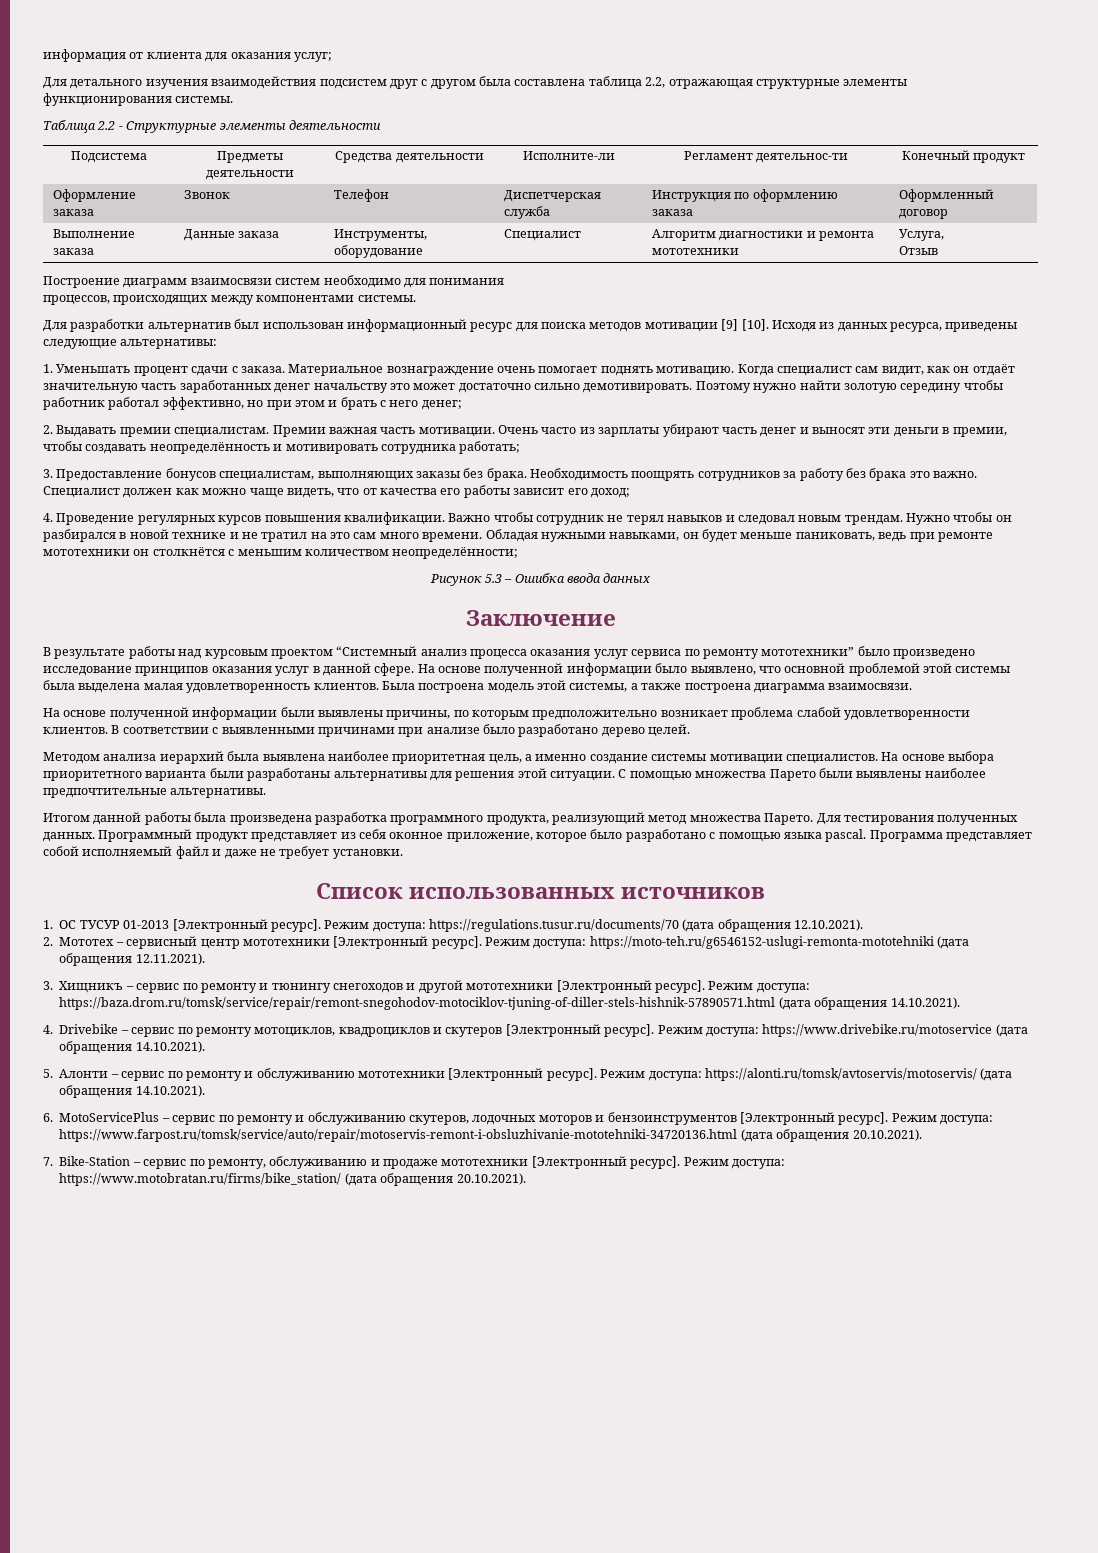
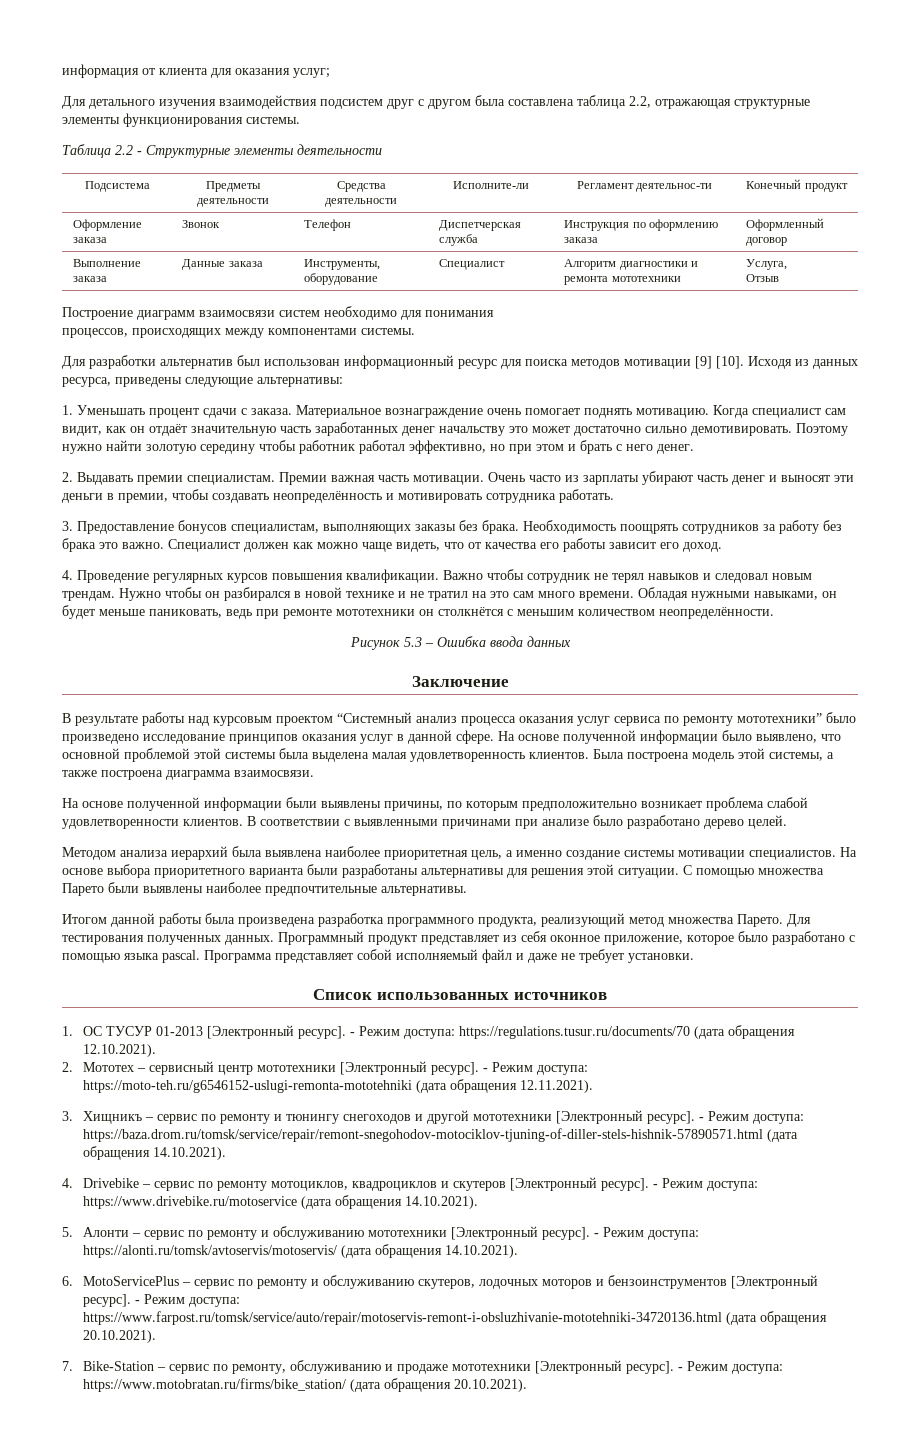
- Поэтому нужно найти золотую середину чтобы работник работал эффективно, но при этом и брать с него денег;
+ Поэтому нужно найти золотую середину чтобы работник работал эффективно, но при этом и брать с него денег.
- Очень часто из зарплаты убирают часть денег и выносят эти деньги в премии, чтобы создавать неопределённость и мотивировать сотрудника работать;
+ Очень часто из зарплаты убирают часть денег и выносят эти деньги в премии, чтобы создавать неопределённость и мотивировать сотрудника работать.
- Специалист должен как можно чаще видеть, что от качества его работы зависит его доход;
+ Специалист должен как можно чаще видеть, что от качества его работы зависит его доход.
- Обладая нужными навыками, он будет меньше паниковать, ведь при ремонте мототехники он столкнётся с меньшим количеством неопределённости;
+ Обладая нужными навыками, он будет меньше паниковать, ведь при ремонте мототехники он столкнётся с меньшим количеством неопределённости.
- Режим доступа: https://regulations.tusur.ru/documents/70 (дата обращения 12.10.2021).
+ - Режим доступа: https://regulations.tusur.ru/documents/70 (дата обращения 12.10.2021).
- Режим доступа: https://moto-teh.ru/g6546152-uslugi-remonta-mototehniki (дата обращения 12.11.2021).
+ - Режим доступа: https://moto-teh.ru/g6546152-uslugi-remonta-mototehniki (дата обращения 12.11.2021).
- Режим доступа: https://baza.drom.ru/tomsk/service/repair/remont-snegohodov-motociklov-tjuning-of-diller-stels-hishnik-57890571.html (дата обращения 14.10.2021).
+ - Режим доступа: https://baza.drom.ru/tomsk/service/repair/remont-snegohodov-motociklov-tjuning-of-diller-stels-hishnik-57890571.html (дата обращения 14.10.2021).
- Режим доступа: https://www.drivebike.ru/motoservice (дата обращения 14.10.2021).
+ - Режим доступа: https://www.drivebike.ru/motoservice (дата обращения 14.10.2021).
- Режим доступа: https://alonti.ru/tomsk/avtoservis/motoservis/ (дата обращения 14.10.2021).
+ - Режим доступа: https://alonti.ru/tomsk/avtoservis/motoservis/ (дата обращения 14.10.2021).
- Режим доступа: https://www.farpost.ru/tomsk/service/auto/repair/motoservis-remont-i-obsluzhivanie-mototehniki-34720136.html (дата обращения 20.10.2021).
+ - Режим доступа: https://www.farpost.ru/tomsk/service/auto/repair/motoservis-remont-i-obsluzhivanie-mototehniki-34720136.html (дата обращения 20.10.2021).
- Режим доступа: https://www.motobratan.ru/firms/bike_station/ (дата обращения 20.10.2021).
+ - Режим доступа: https://www.motobratan.ru/firms/bike_station/ (дата обращения 20.10.2021).

